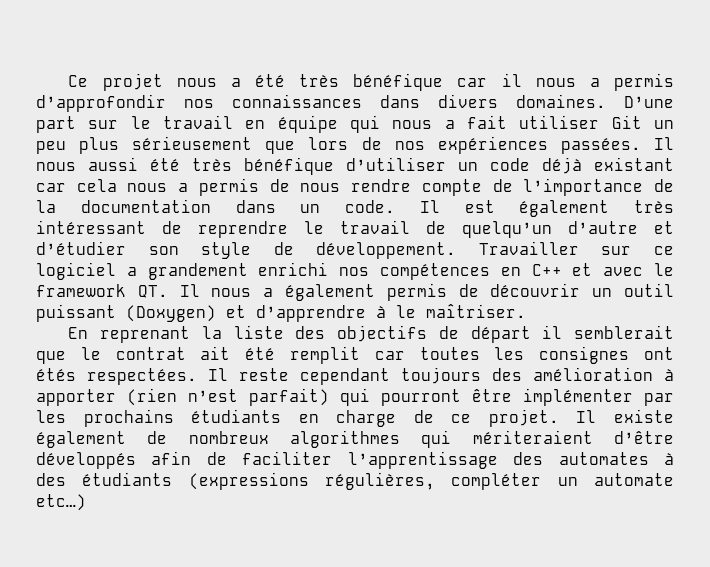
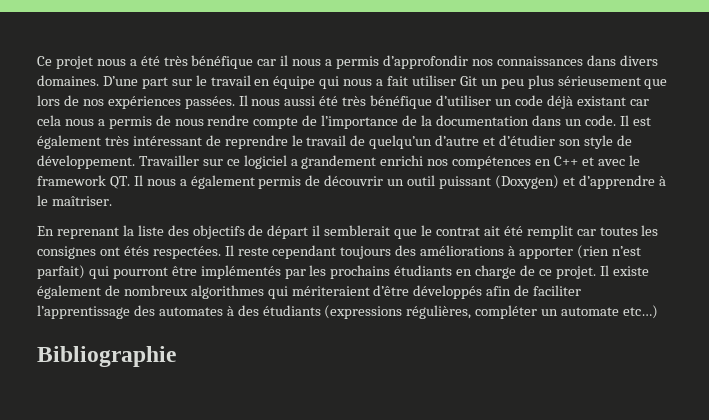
- Il reste cependant toujours des amélioration à apporter (rien n’est parfait) qui pourront être implémenter par les prochains étudiants en charge de ce projet.
+ Il reste cependant toujours des améliorations à apporter (rien n’est parfait) qui pourront être implémentés par les prochains étudiants en charge de ce projet.
+ Bibliographie

